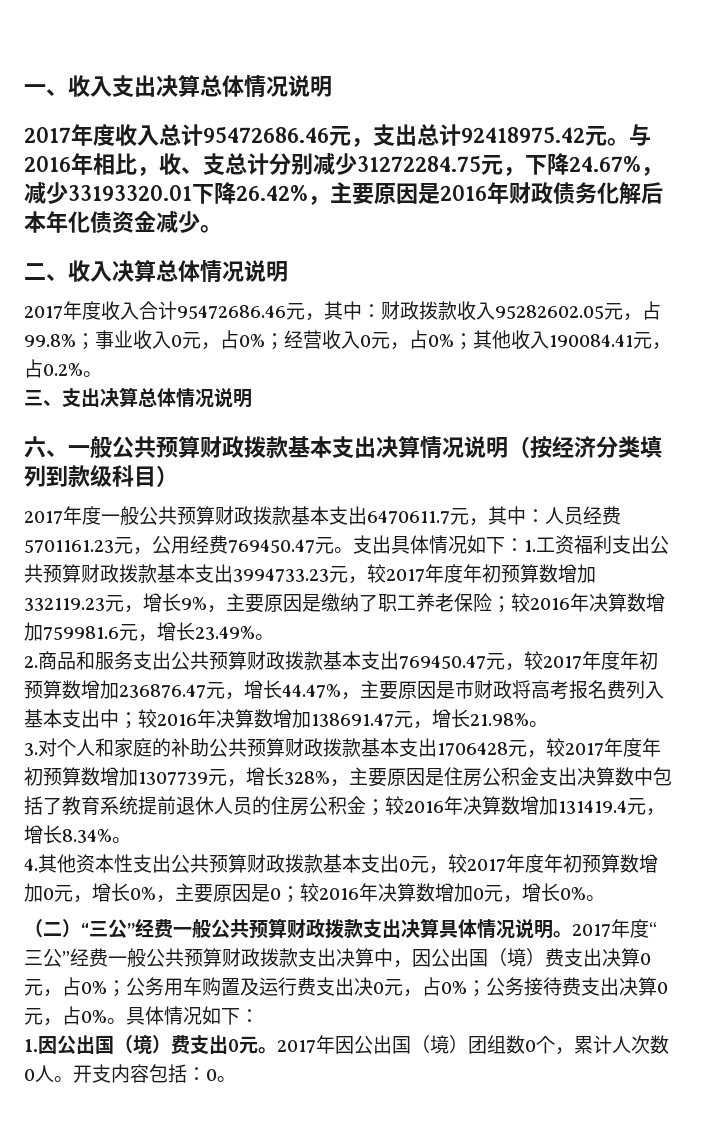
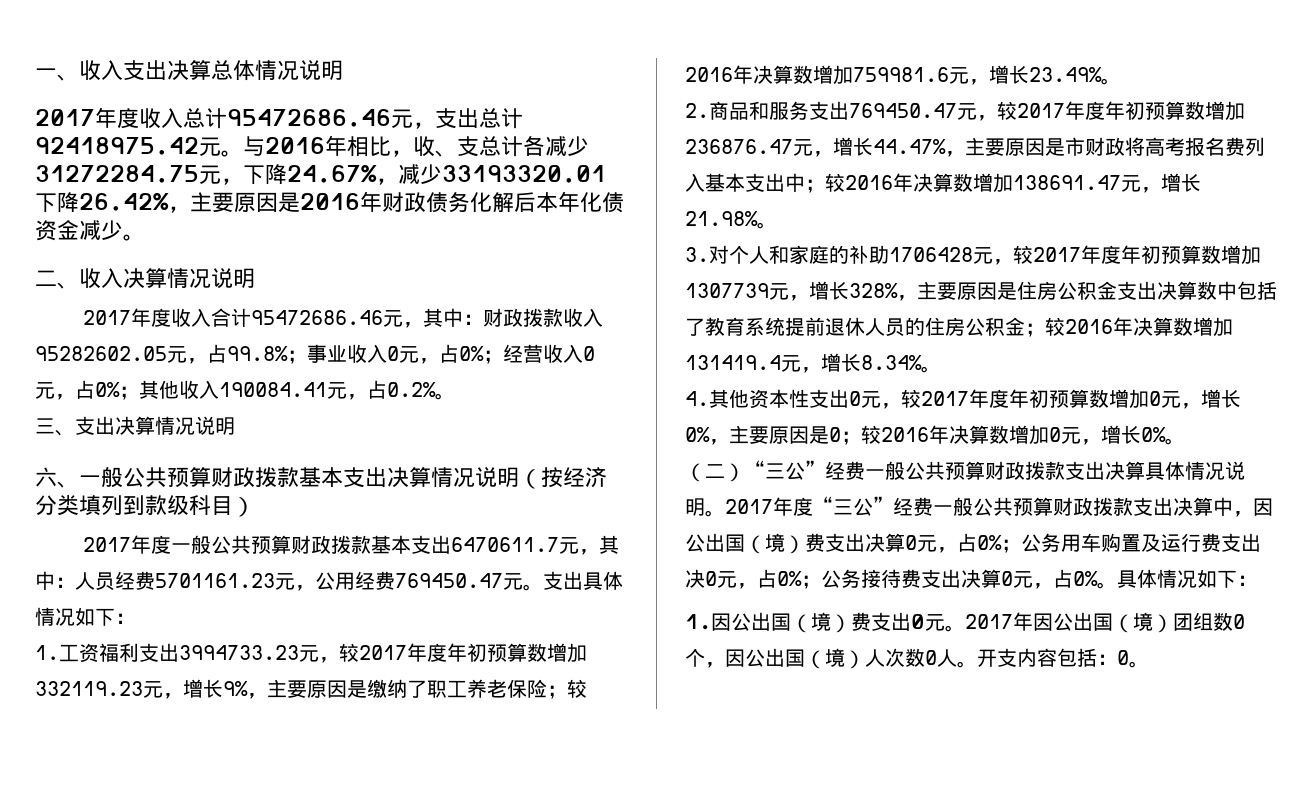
- 与2016年相比，收、支总计分别减少31272284.75元，下降24.67%，减少33193320.01下降26.42%，主要原因是2016年财政债务化解后本年化债资金减少。
+ 与2016年相比，收、支总计各减少31272284.75元，下降24.67%，减少33193320.01下降26.42%，主要原因是2016年财政债务化解后本年化债资金减少。
- 二、收入决算总体情况说明
+ 二、收入决算情况说明
- 三、支出决算总体情况说明
+ 三、支出决算情况说明
- 支出具体情况如下：1.工资福利支出公共预算财政拨款基本支出3994733.23元，较2017年度年初预算数增加332119.23元，增长9%，主要原因是缴纳了职工养老保险；较2016年决算数增加759981.6元，增长23.49%。
+ 支出具体情况如下：
+ 1.工资福利支出3994733.23元，较2017年度年初预算数增加332119.23元，增长9%，主要原因是缴纳了职工养老保险；较2016年决算数增加759981.6元，增长23.49%。
- 2.商品和服务支出公共预算财政拨款基本支出769450.47元，较2017年度年初预算数增加236876.47元，增长44.47%，主要原因是市财政将高考报名费列入基本支出中；较2016年决算数增加138691.47元，增长21.98%。
+ 2.商品和服务支出769450.47元，较2017年度年初预算数增加236876.47元，增长44.47%，主要原因是市财政将高考报名费列入基本支出中；较2016年决算数增加138691.47元，增长21.98%。
- 3.对个人和家庭的补助公共预算财政拨款基本支出1706428元，较2017年度年初预算数增加1307739元，增长328%，主要原因是住房公积金支出决算数中包括了教育系统提前退休人员的住房公积金；较2016年决算数增加131419.4元，增长8.34%。
+ 3.对个人和家庭的补助1706428元，较2017年度年初预算数增加1307739元，增长328%，主要原因是住房公积金支出决算数中包括了教育系统提前退休人员的住房公积金；较2016年决算数增加131419.4元，增长8.34%。
- 4.其他资本性支出公共预算财政拨款基本支出0元，较2017年度年初预算数增加0元，增长0%，主要原因是0；较2016年决算数增加0元，增长0%。
+ 4.其他资本性支出0元，较2017年度年初预算数增加0元，增长0%，主要原因是0；较2016年决算数增加0元，增长0%。
- 2017年因公出国（境）团组数0个，累计人次数0人。
+ 2017年因公出国（境）团组数0个，因公出国（境）人次数0人。

